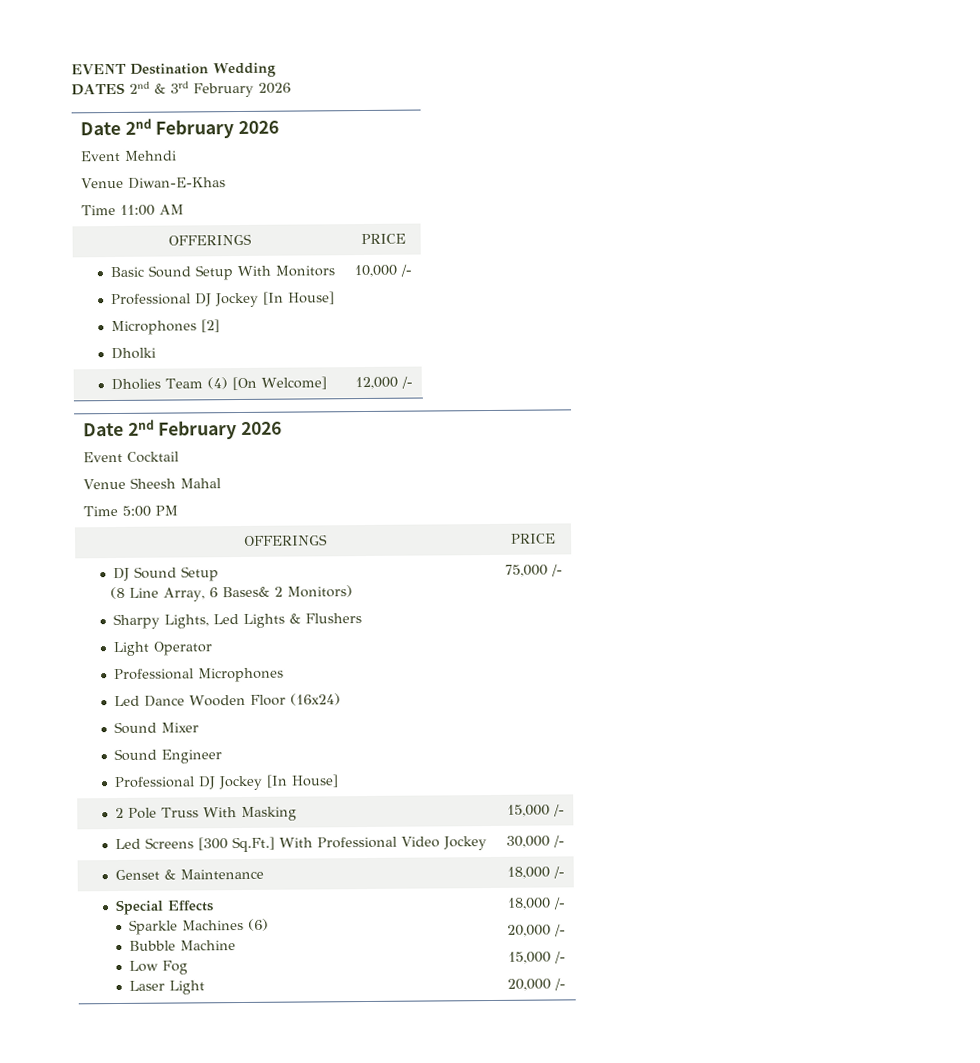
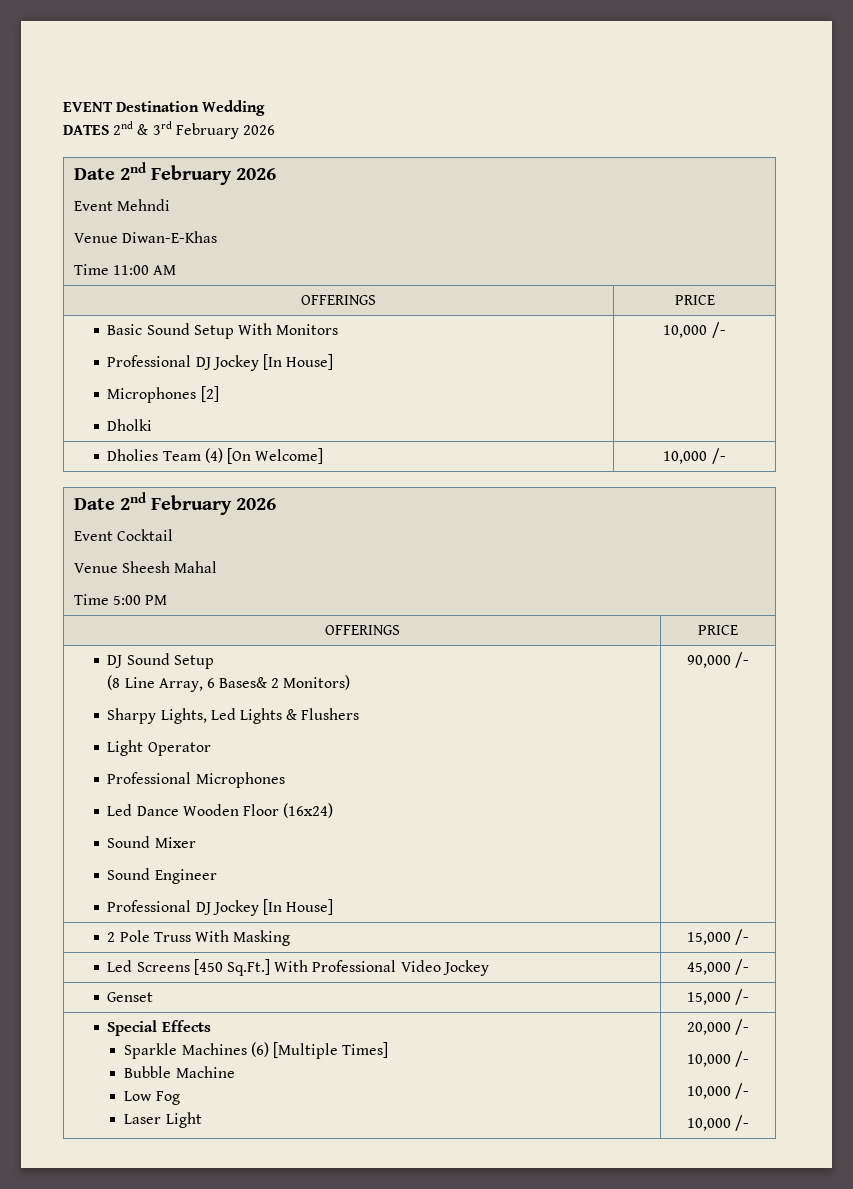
- Dholies Team (4) [On Welcome] | 12,000 /-
+ Dholies Team (4) [On Welcome] | 10,000 /-
  DJ Sound Setup
  (8 Line Array, 6 Bases& 2 Monitors)
  Sharpy Lights, Led Lights & Flushers
  Light Operator
  Professional Microphones
  Led Dance Wooden Floor (16x24)
  Sound Mixer
  Sound Engineer
- Professional DJ Jockey [In House] | 75,000 /-
+ Professional DJ Jockey [In House] | 90,000 /-
- Led Screens [300 Sq.Ft.] With Professional Video Jockey | 30,000 /-
+ Led Screens [450 Sq.Ft.] With Professional Video Jockey | 45,000 /-
- Genset & Maintenance | 18,000 /-
+ Genset | 15,000 /-
  Special Effects
- Sparkle Machines (6)
+ Sparkle Machines (6) [Multiple Times]
  Bubble Machine
  Low Fog
- Laser Light | 18,000 /-
- 20,000 /-
- 15,000 /-
- 20,000 /-
+ Laser Light | 20,000 /-
+ 10,000 /-
+ 10,000 /-
+ 10,000 /-

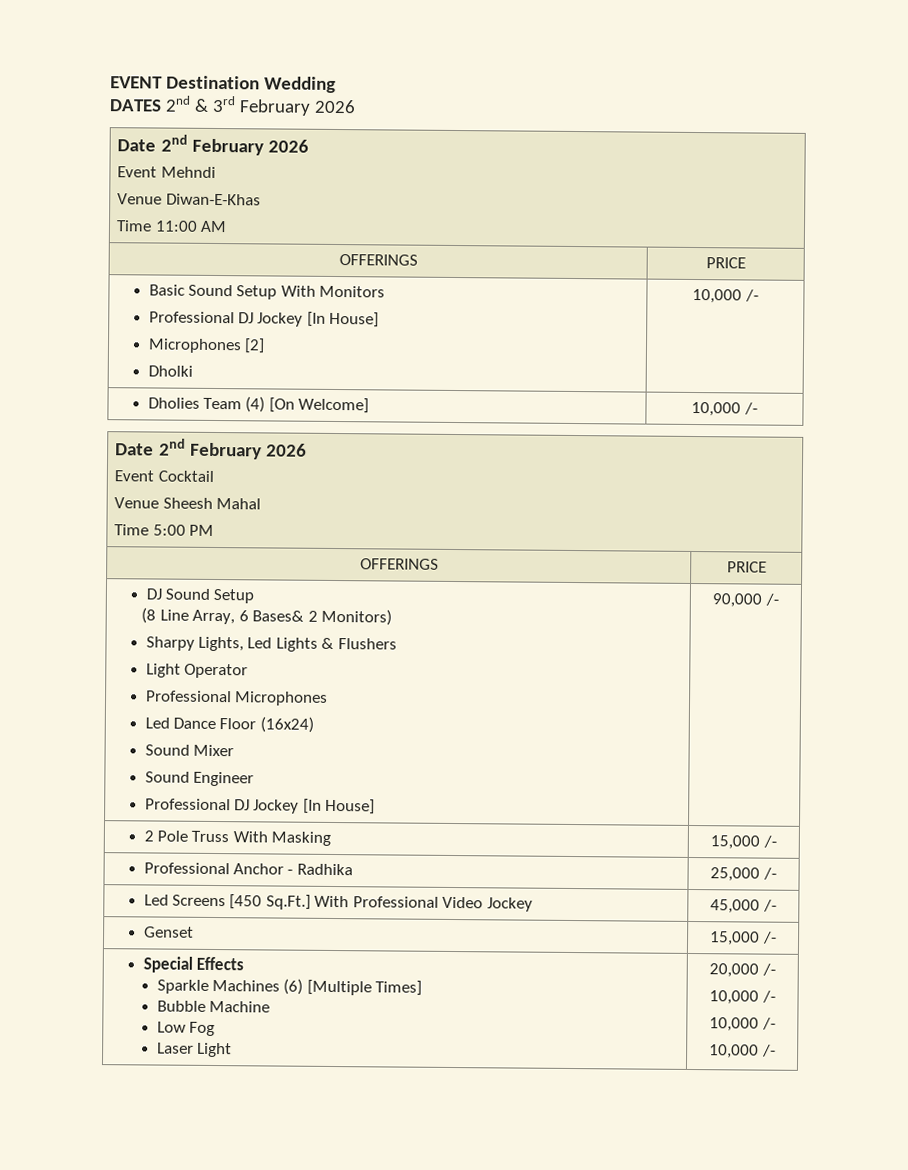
  DJ Sound Setup
  (8 Line Array, 6 Bases& 2 Monitors)
  Sharpy Lights, Led Lights & Flushers
  Light Operator
  Professional Microphones
- Led Dance Wooden Floor (16x24)
+ Led Dance Floor (16x24)
+ Professional Anchor - Radhika | 25,000 /-

